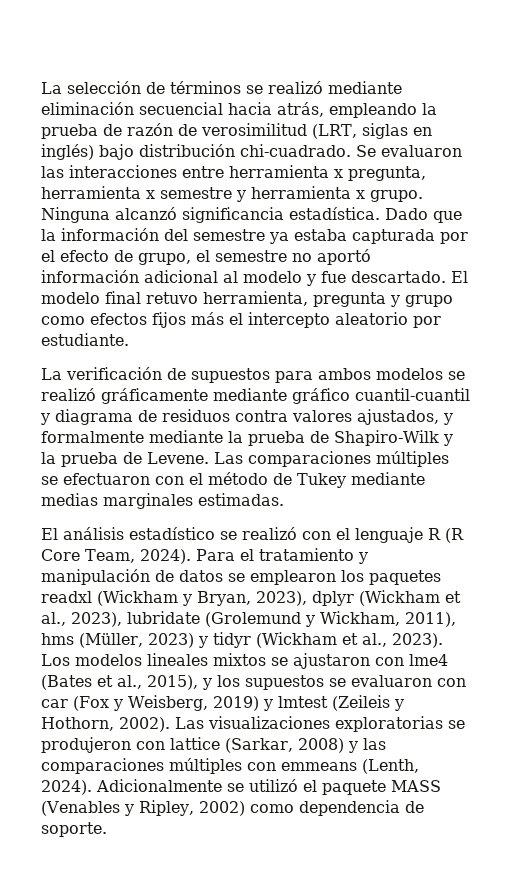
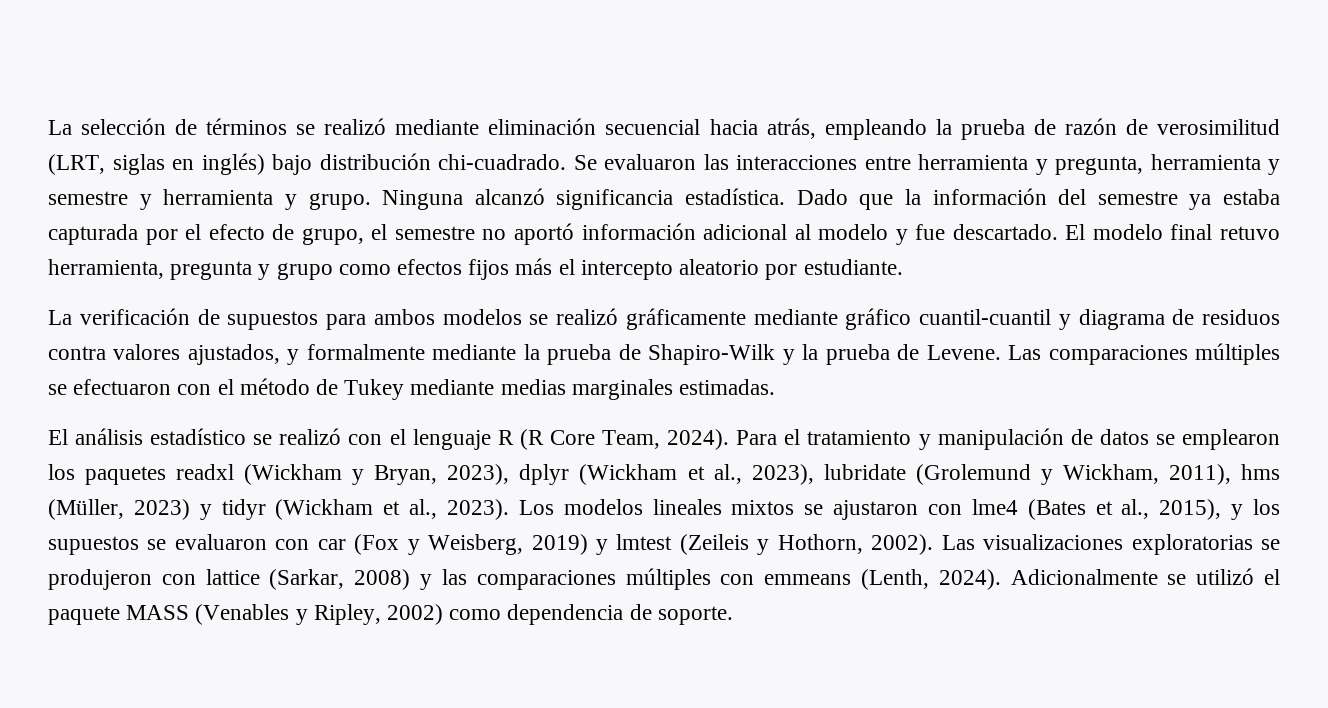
- Se evaluaron las interacciones entre herramienta x pregunta, herramienta x semestre y herramienta x grupo.
+ Se evaluaron las interacciones entre herramienta y pregunta, herramienta y semestre y herramienta y grupo.

